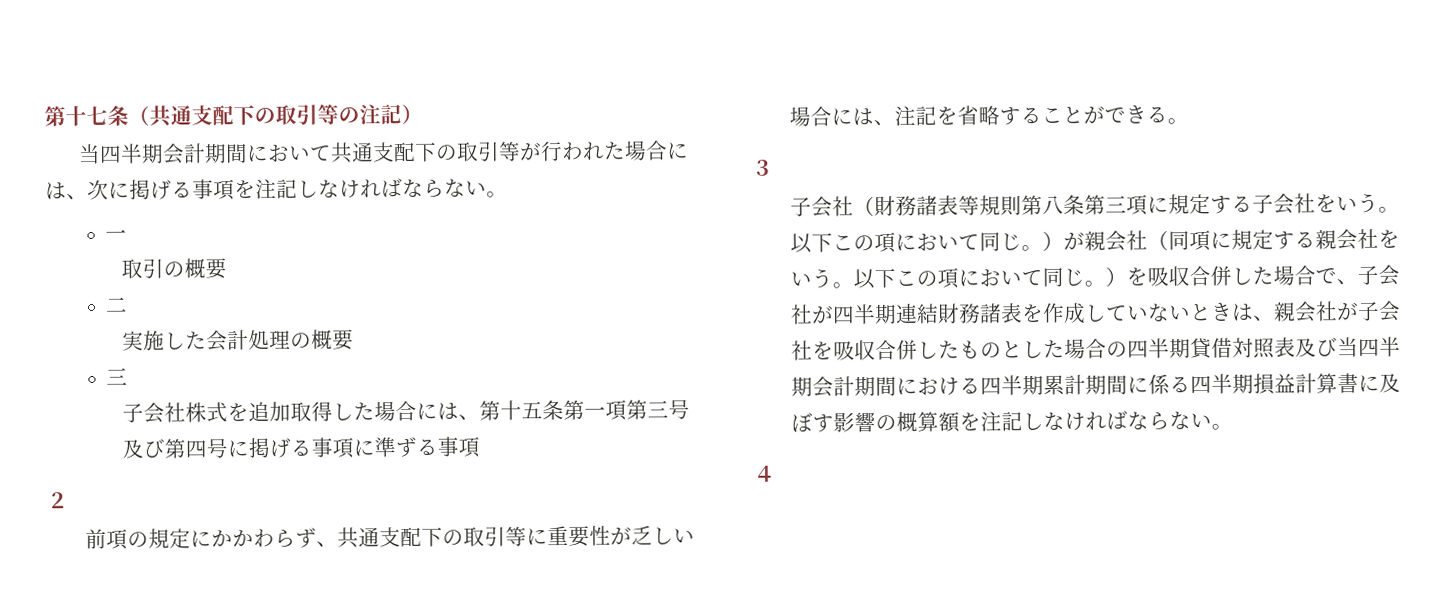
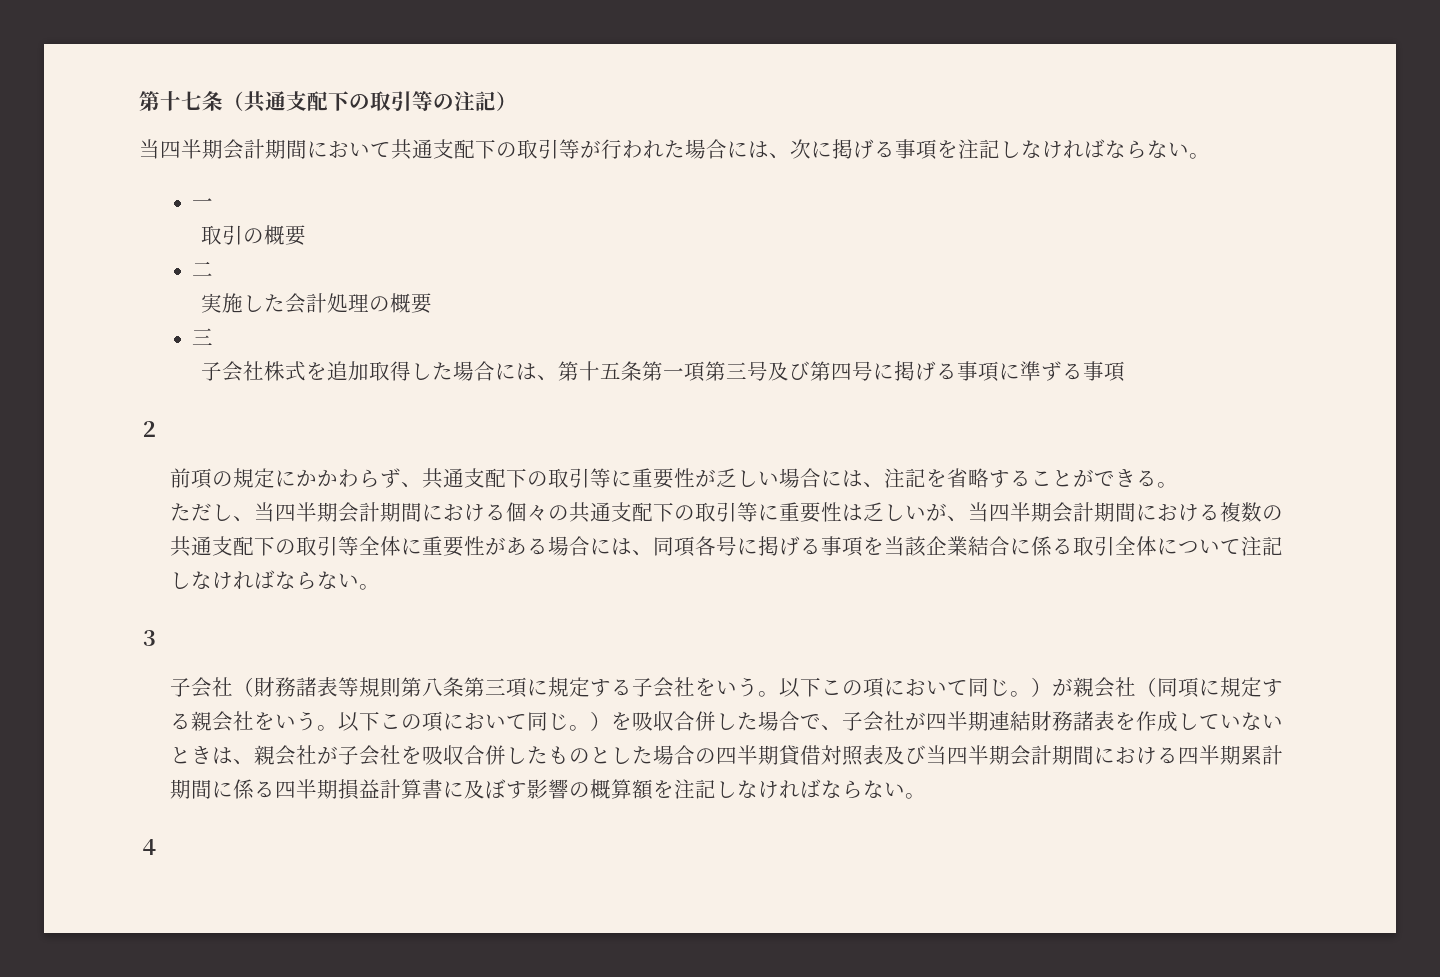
+ ただし、当四半期会計期間における個々の共通支配下の取引等に重要性は乏しいが、当四半期会計期間における複数の共通支配下の取引等全体に重要性がある場合には、同項各号に掲げる事項を当該企業結合に係る取引全体について注記しなければならない。

